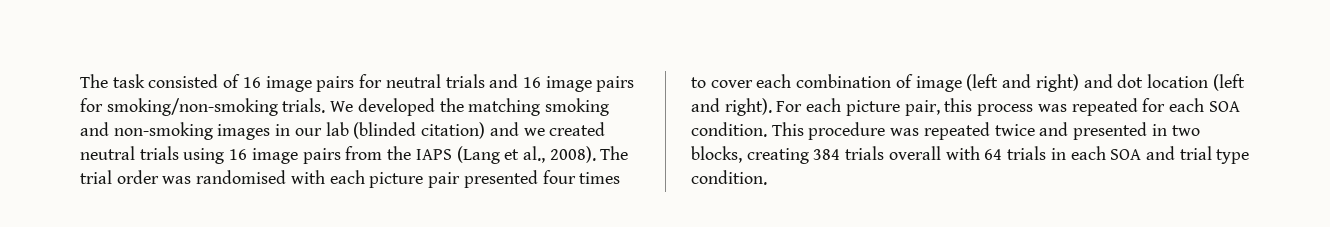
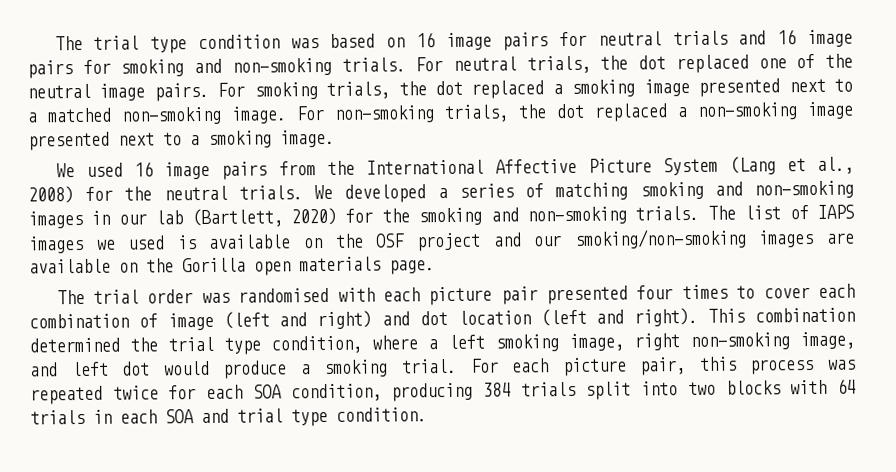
- The task consisted of 16 image pairs for neutral trials and 16 image pairs for smoking/non-smoking trials. We developed the matching smoking and non-smoking images in our lab (blinded citation) and we created neutral trials using 16 image pairs from the IAPS (Lang et al., 2008). The trial order was randomised with each picture pair presented four times to cover each combination of image (left and right) and dot location (left and right).
+ The trial type condition was based on 16 image pairs for neutral trials and 16 image pairs for smoking and non-smoking trials. For neutral trials, the dot replaced one of the neutral image pairs. For smoking trials, the dot replaced a smoking image presented next to a matched non-smoking image. For non-smoking trials, the dot replaced a non-smoking image presented next to a smoking image.
+ We used 16 image pairs from the International Affective Picture System (Lang et al., 2008) for the neutral trials. We developed a series of matching smoking and non-smoking images in our lab (Bartlett, 2020) for the smoking and non-smoking trials. The list of IAPS images we used is available on the OSF project and our smoking/non-smoking images are available on the Gorilla open materials page.
+ The trial order was randomised with each picture pair presented four times to cover each combination of image (left and right) and dot location (left and right).
+ This combination determined the trial type condition, where a left smoking image, right non-smoking image, and left dot would produce a smoking trial.
- For each picture pair, this process was repeated for each SOA condition. This procedure was repeated twice and presented in two blocks, creating 384 trials overall with 64 trials in each SOA and trial type condition.
+ For each picture pair, this process was repeated twice for each SOA condition, producing 384 trials split into two blocks with 64 trials in each SOA and trial type condition.

